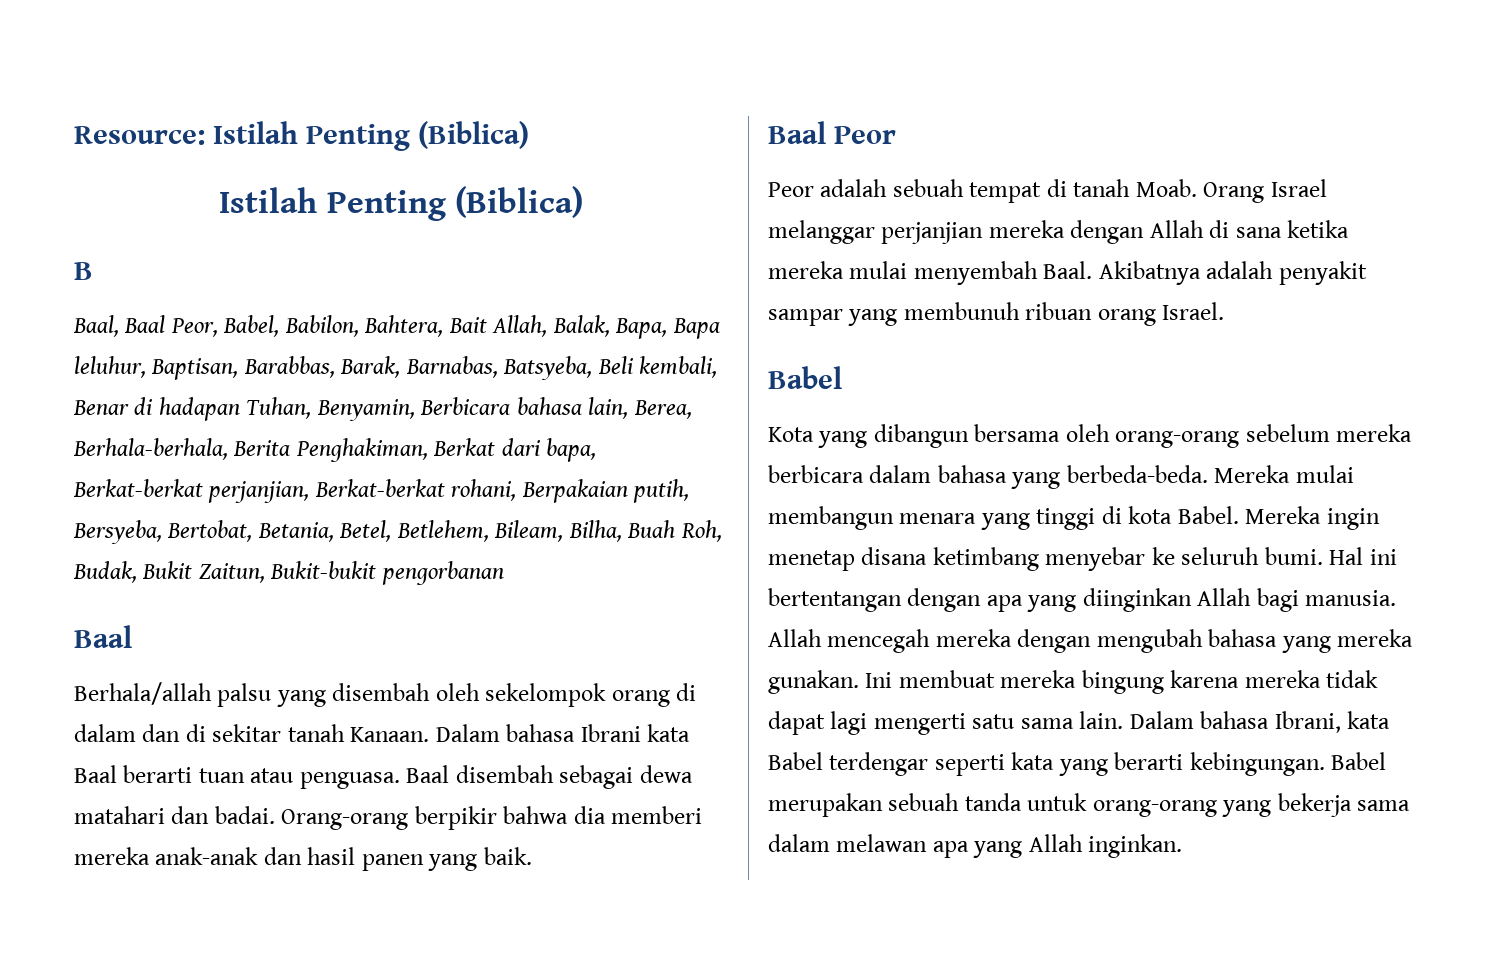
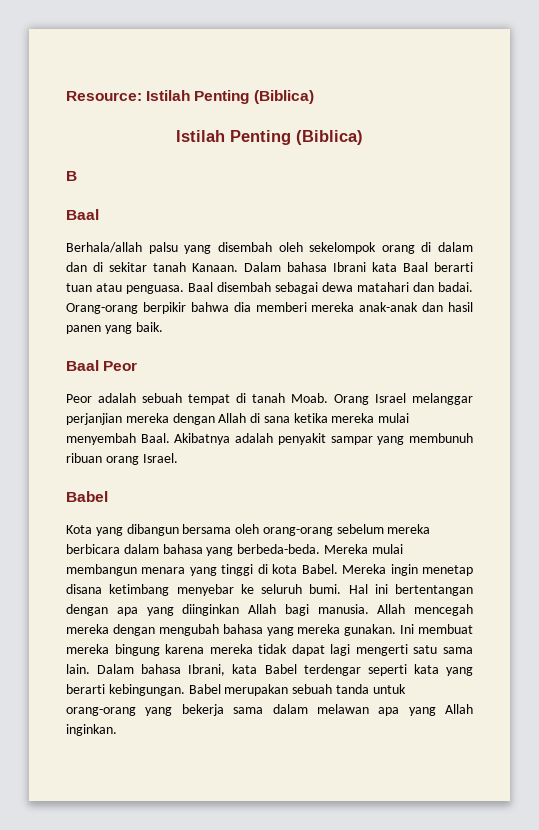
- Baal, Baal Peor, Babel, Babilon, Bahtera, Bait Allah, Balak, Bapa, Bapa leluhur, Baptisan, Barabbas, Barak, Barnabas, Batsyeba, Beli kembali, Benar di hadapan Tuhan, Benyamin, Berbicara bahasa lain, Berea, Berhala-berhala, Berita Penghakiman, Berkat dari bapa, Berkat-berkat perjanjian, Berkat-berkat rohani, Berpakaian putih, Bersyeba, Bertobat, Betania, Betel, Betlehem, Bileam, Bilha, Buah Roh, Budak, Bukit Zaitun, Bukit-bukit pengorbanan

